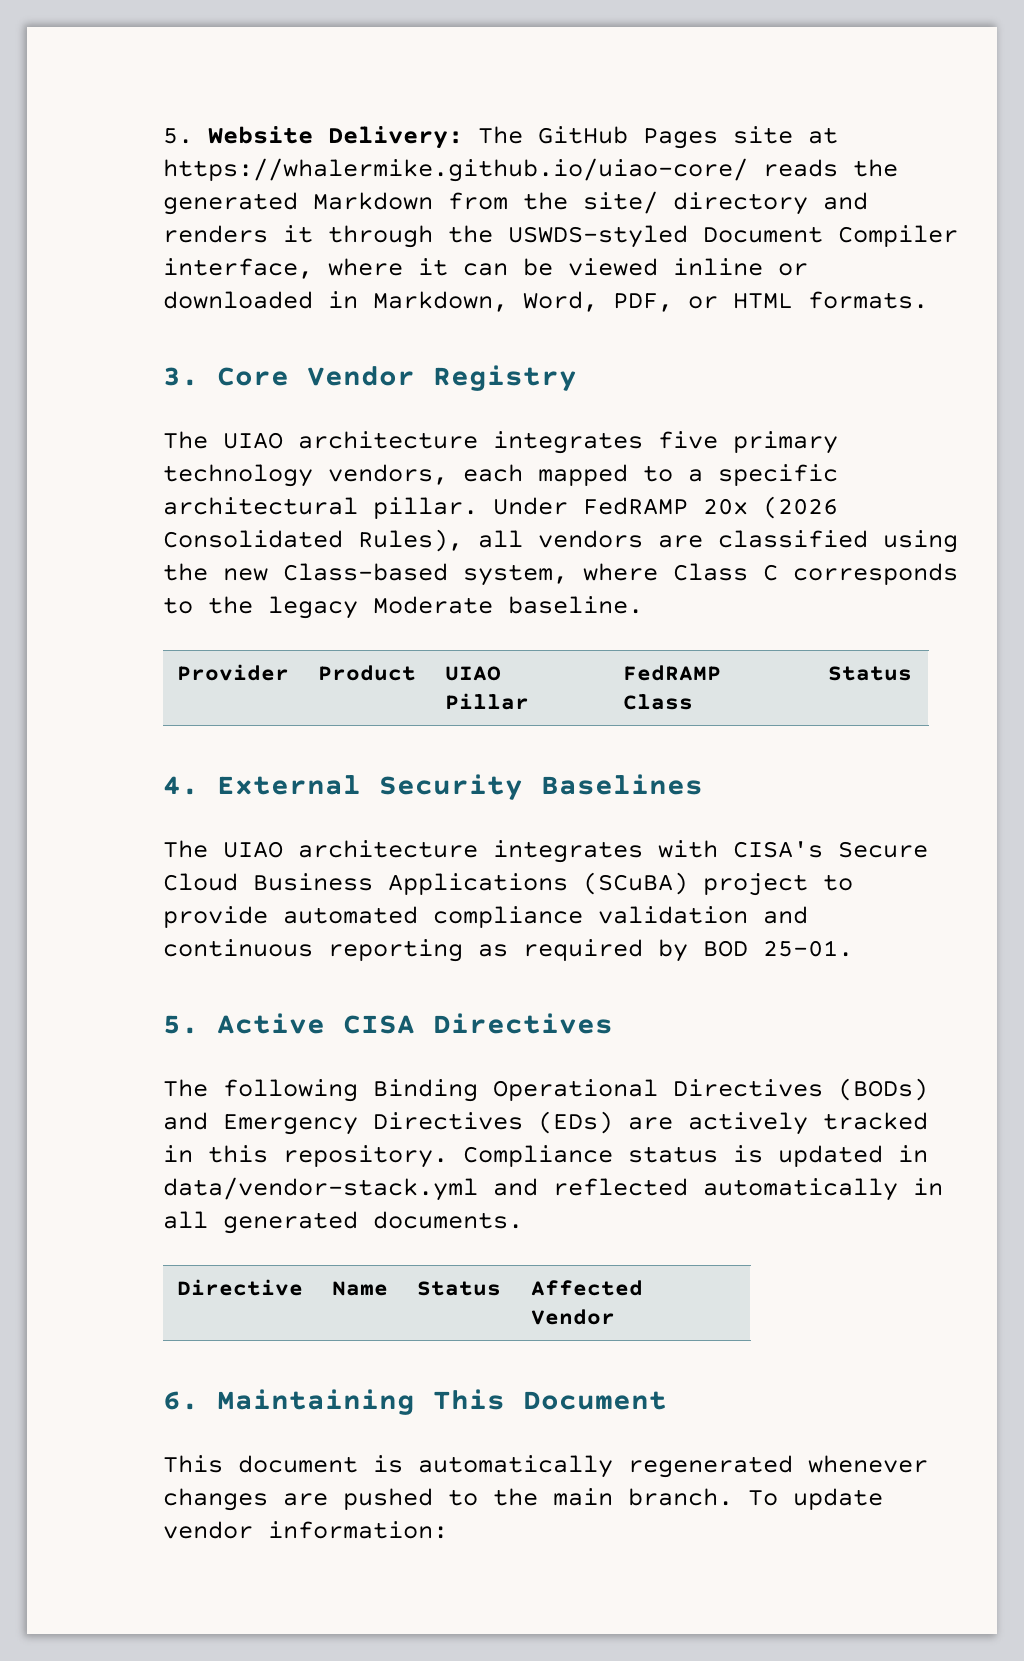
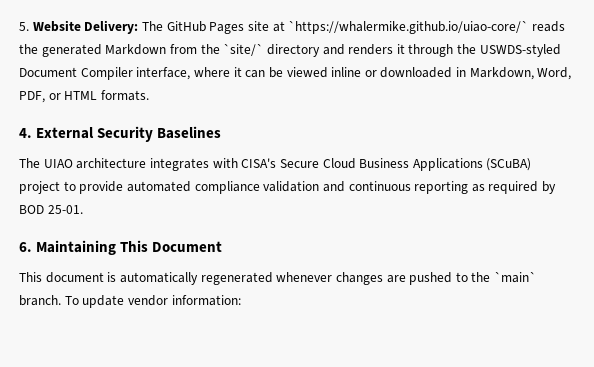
- 5. Website Delivery: The GitHub Pages site at https://whalermike.github.io/uiao-core/ reads the generated Markdown from the site/ directory and renders it through the USWDS-styled Document Compiler interface, where it can be viewed inline or downloaded in Markdown, Word, PDF, or HTML formats.
+ 5. Website Delivery: The GitHub Pages site at `https://whalermike.github.io/uiao-core/` reads the generated Markdown from the `site/` directory and renders it through the USWDS-styled Document Compiler interface, where it can be viewed inline or downloaded in Markdown, Word, PDF, or HTML formats.
- 3. Core Vendor Registry
- The UIAO architecture integrates five primary technology vendors, each mapped to a specific architectural pillar. Under FedRAMP 20x (2026 Consolidated Rules), all vendors are classified using the new Class-based system, where Class C corresponds to the legacy Moderate baseline.
- Provider | Product | UIAO Pillar | FedRAMP Class | Status
- 5. Active CISA Directives
- The following Binding Operational Directives (BODs) and Emergency Directives (EDs) are actively tracked in this repository. Compliance status is updated in data/vendor-stack.yml and reflected automatically in all generated documents.
- Directive | Name | Status | Affected Vendor
- This document is automatically regenerated whenever changes are pushed to the main branch.
+ This document is automatically regenerated whenever changes are pushed to the `main` branch.

